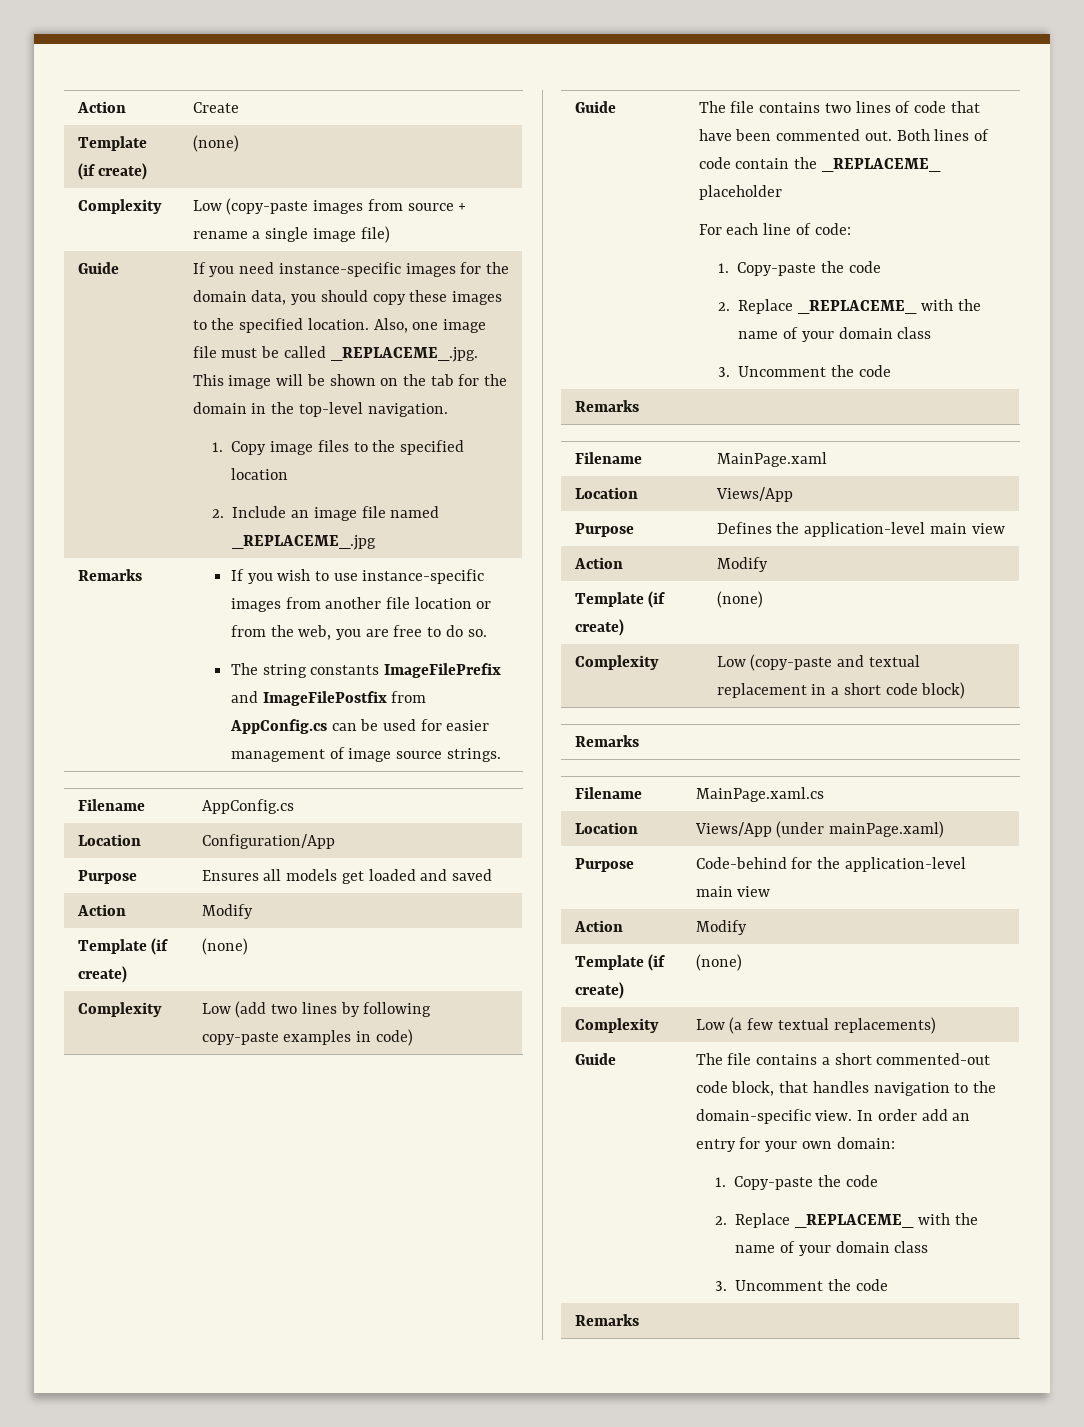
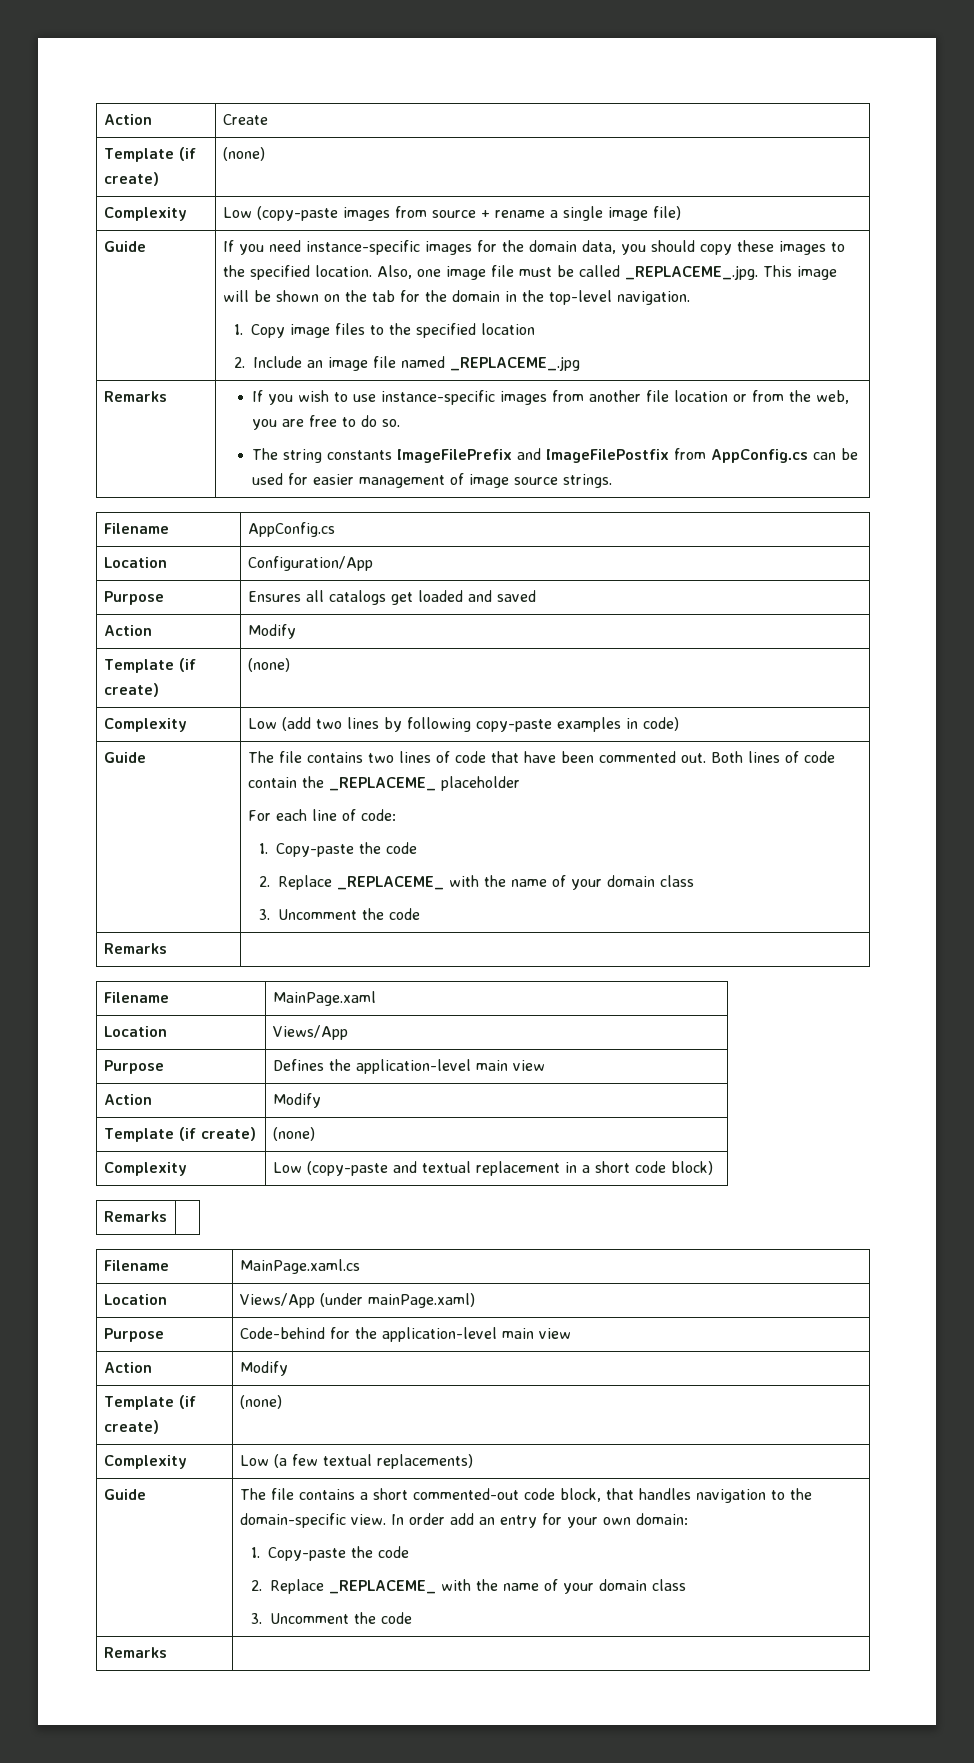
- Purpose | Ensures all models get loaded and saved
+ Purpose | Ensures all catalogs get loaded and saved

